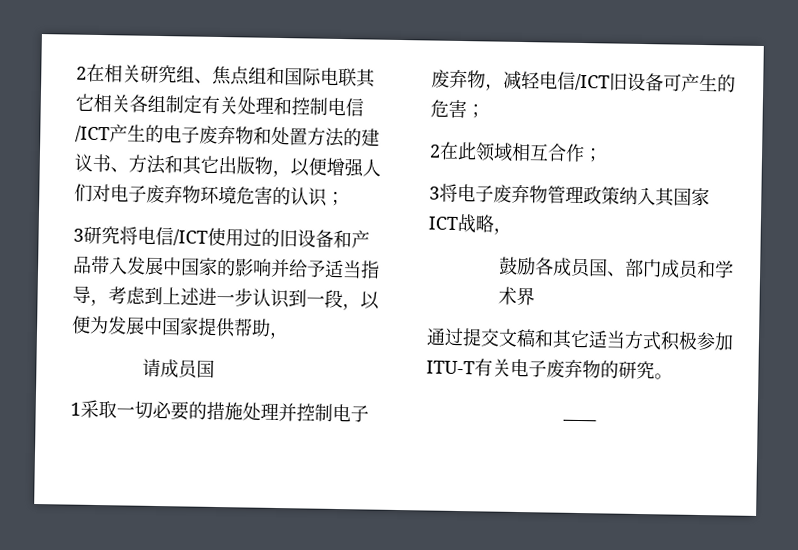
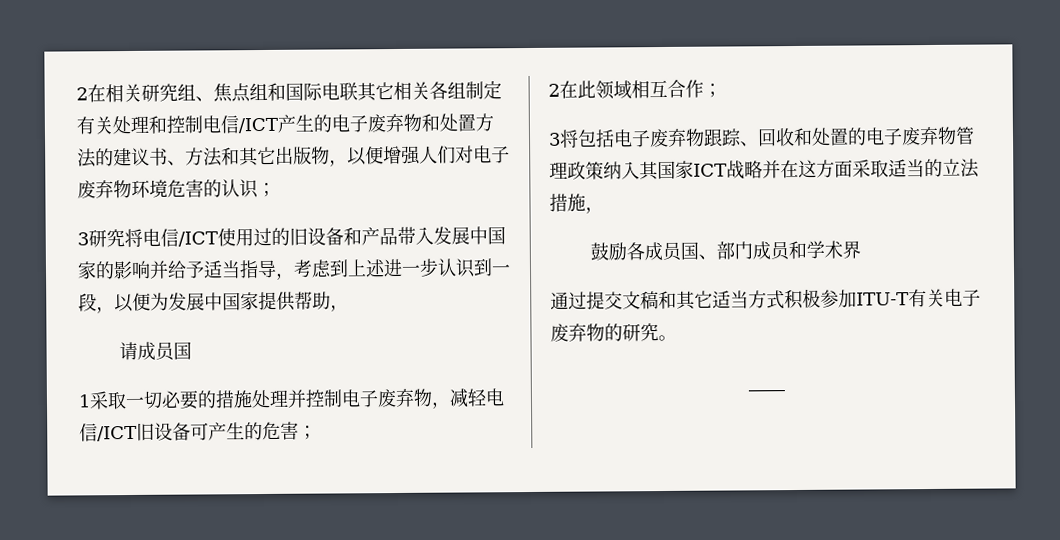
- 3将电子废弃物管理政策纳入其国家ICT战略，
+ 3将包括电子废弃物跟踪、回收和处置的电子废弃物管理政策纳入其国家ICT战略并在这方面采取适当的立法措施，

